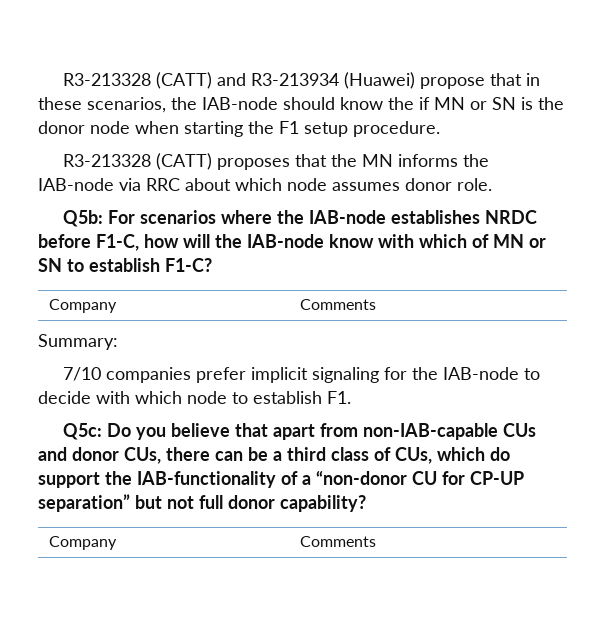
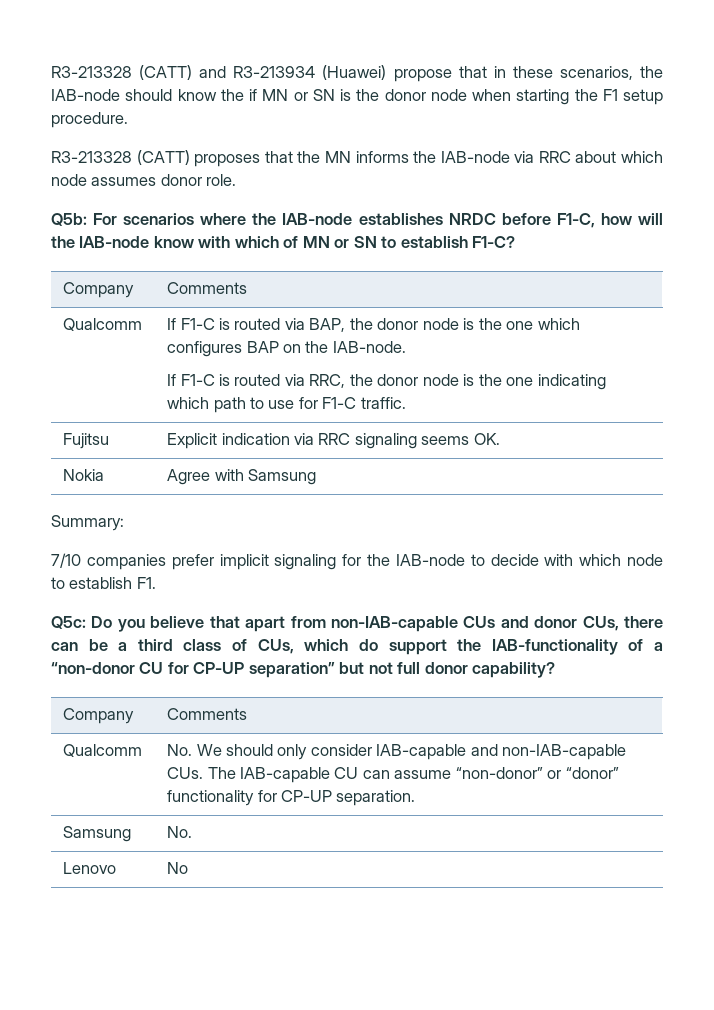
+ Qualcomm | If F1-C is routed via BAP, the donor node is the one which configures BAP on the IAB-node.
+ If F1-C is routed via RRC, the donor node is the one indicating which path to use for F1-C traffic.
+ Fujitsu | Explicit indication via RRC signaling seems OK.
+ Nokia | Agree with Samsung
+ Qualcomm | No. We should only consider IAB-capable and non-IAB-capable CUs. The IAB-capable CU can assume “non-donor” or “donor” functionality for CP-UP separation.
+ Samsung | No.
+ Lenovo | No

